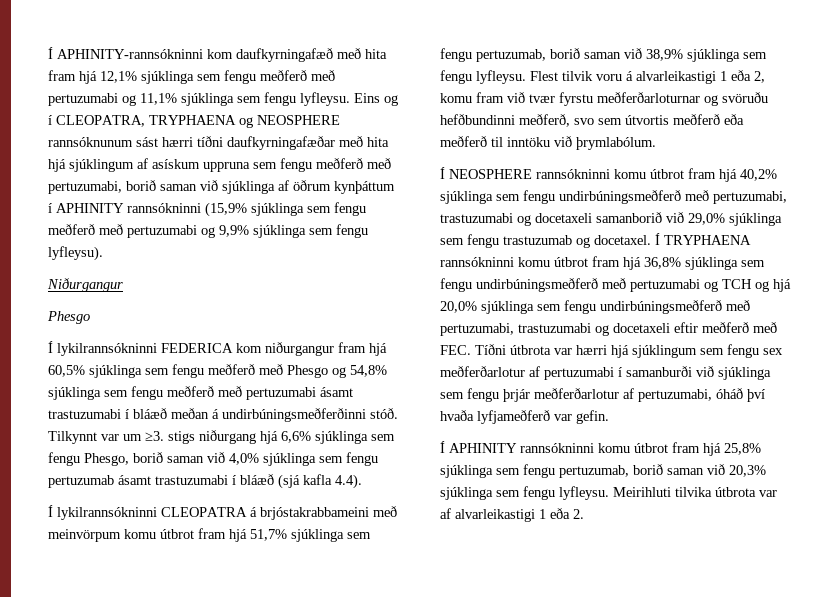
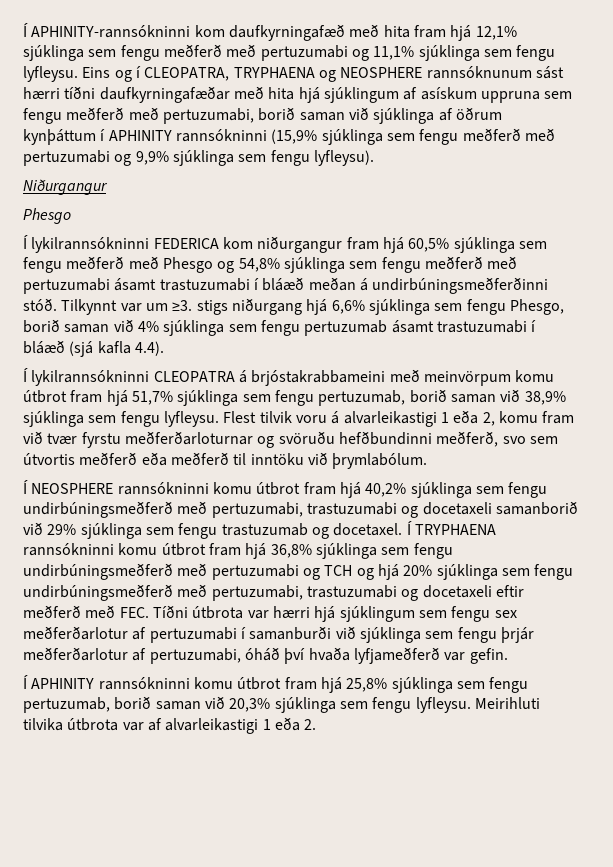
- Tilkynnt var um ≥3. stigs niðurgang hjá 6,6% sjúklinga sem fengu Phesgo, borið saman við 4,0% sjúklinga sem fengu pertuzumab ásamt trastuzumabi í bláæð (sjá kafla 4.4).
+ Tilkynnt var um ≥3. stigs niðurgang hjá 6,6% sjúklinga sem fengu Phesgo, borið saman við 4% sjúklinga sem fengu pertuzumab ásamt trastuzumabi í bláæð (sjá kafla 4.4).
- Í NEOSPHERE rannsókninni komu útbrot fram hjá 40,2% sjúklinga sem fengu undirbúningsmeðferð með pertuzumabi, trastuzumabi og docetaxeli samanborið við 29,0% sjúklinga sem fengu trastuzumab og docetaxel.
+ Í NEOSPHERE rannsókninni komu útbrot fram hjá 40,2% sjúklinga sem fengu undirbúningsmeðferð með pertuzumabi, trastuzumabi og docetaxeli samanborið við 29% sjúklinga sem fengu trastuzumab og docetaxel.
- Í TRYPHAENA rannsókninni komu útbrot fram hjá 36,8% sjúklinga sem fengu undirbúningsmeðferð með pertuzumabi og TCH og hjá 20,0% sjúklinga sem fengu undirbúningsmeðferð með pertuzumabi, trastuzumabi og docetaxeli eftir meðferð með FEC. Tíðni útbrota var hærri hjá sjúklingum sem fengu sex meðferðarlotur af pertuzumabi í samanburði við sjúklinga sem fengu þrjár meðferðarlotur af pertuzumabi, óháð því hvaða lyfjameðferð var gefin.
+ Í TRYPHAENA rannsókninni komu útbrot fram hjá 36,8% sjúklinga sem fengu undirbúningsmeðferð með pertuzumabi og TCH og hjá 20% sjúklinga sem fengu undirbúningsmeðferð með pertuzumabi, trastuzumabi og docetaxeli eftir meðferð með FEC. Tíðni útbrota var hærri hjá sjúklingum sem fengu sex meðferðarlotur af pertuzumabi í samanburði við sjúklinga sem fengu þrjár meðferðarlotur af pertuzumabi, óháð því hvaða lyfjameðferð var gefin.

